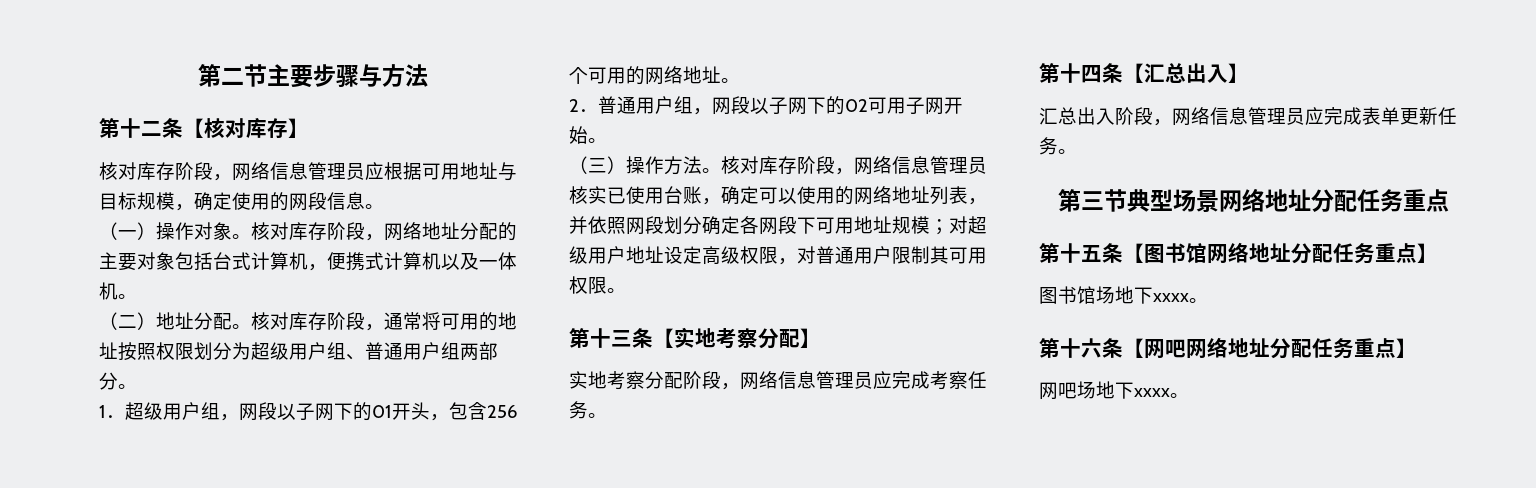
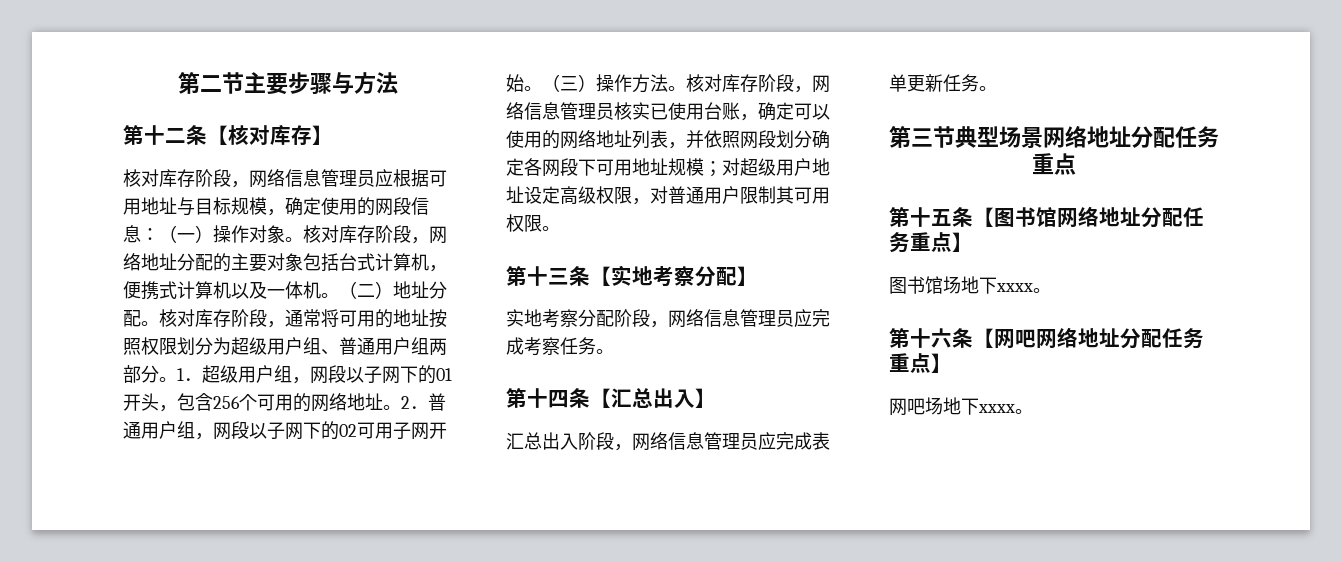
- 核对库存阶段，网络信息管理员应根据可用地址与目标规模，确定使用的网段信息。
- （一）操作对象。
+ 核对库存阶段，网络信息管理员应根据可用地址与目标规模，确定使用的网段信息：（一）操作对象。
- 核对库存阶段，网络地址分配的主要对象包括台式计算机，便携式计算机以及一体机。
- （二）地址分配。
+ 核对库存阶段，网络地址分配的主要对象包括台式计算机，便携式计算机以及一体机。（二）地址分配。
- 核对库存阶段，通常将可用的地址按照权限划分为超级用户组、普通用户组两部分。
- 1．超级用户组，网段以子网下的01开头，包含256个可用的网络地址。
- 2．普通用户组，网段以子网下的02可用子网开始。
- （三）操作方法。
+ 核对库存阶段，通常将可用的地址按照权限划分为超级用户组、普通用户组两部分。1．超级用户组，网段以子网下的01开头，包含256个可用的网络地址。2．普通用户组，网段以子网下的02可用子网开始。（三）操作方法。

